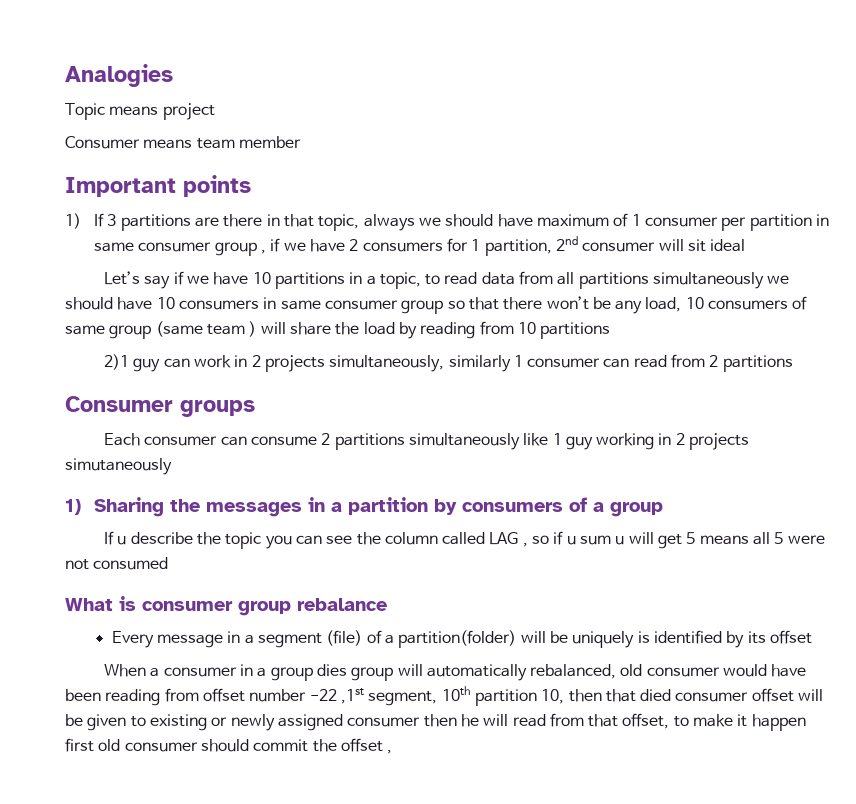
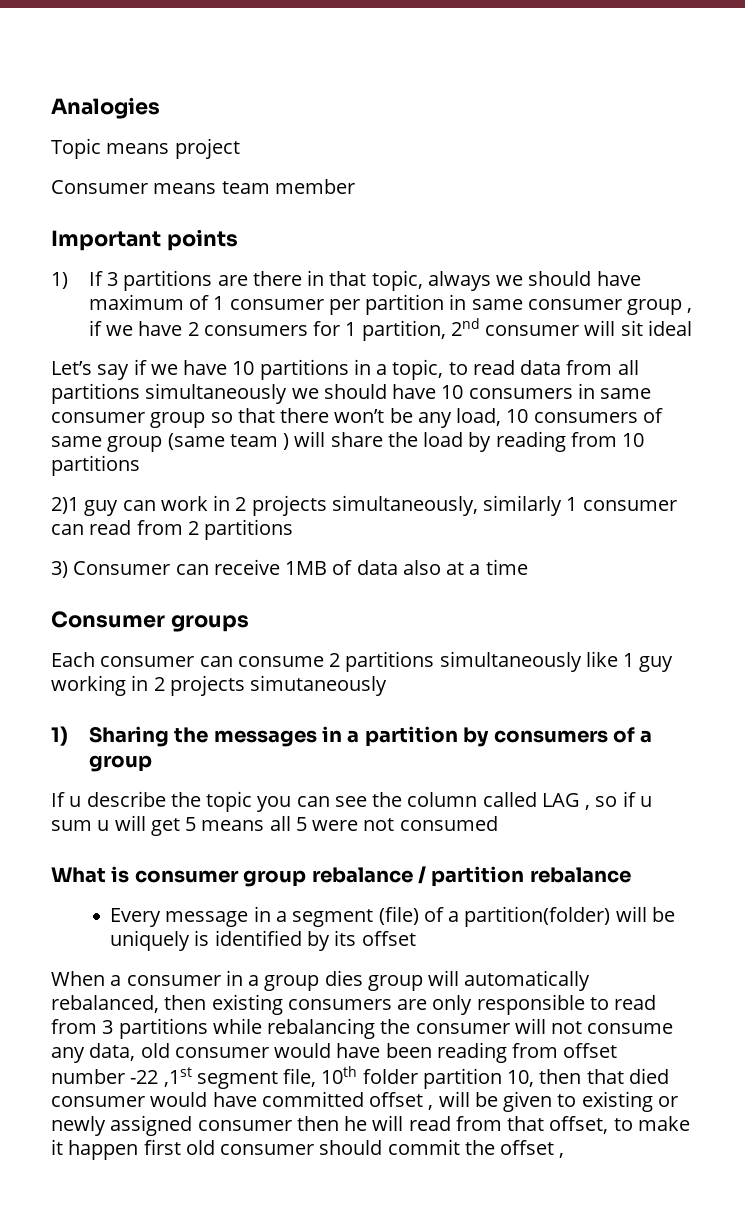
+ 3) Consumer can receive 1MB of data also at a time
- What is consumer group rebalance
+ What is consumer group rebalance / partition rebalance
- When a consumer in a group dies group will automatically rebalanced, old consumer would have been reading from offset number -22 ,1st segment, 10th partition 10, then that died consumer offset will be given to existing or newly assigned consumer then he will read from that offset, to make it happen first old consumer should commit the offset ,
+ When a consumer in a group dies group will automatically rebalanced, then existing consumers are only responsible to read from 3 partitions while rebalancing the consumer will not consume any data, old consumer would have been reading from offset number -22 ,1st segment file, 10th folder partition 10, then that died consumer would have committed offset , will be given to existing or newly assigned consumer then he will read from that offset, to make it happen first old consumer should commit the offset ,

